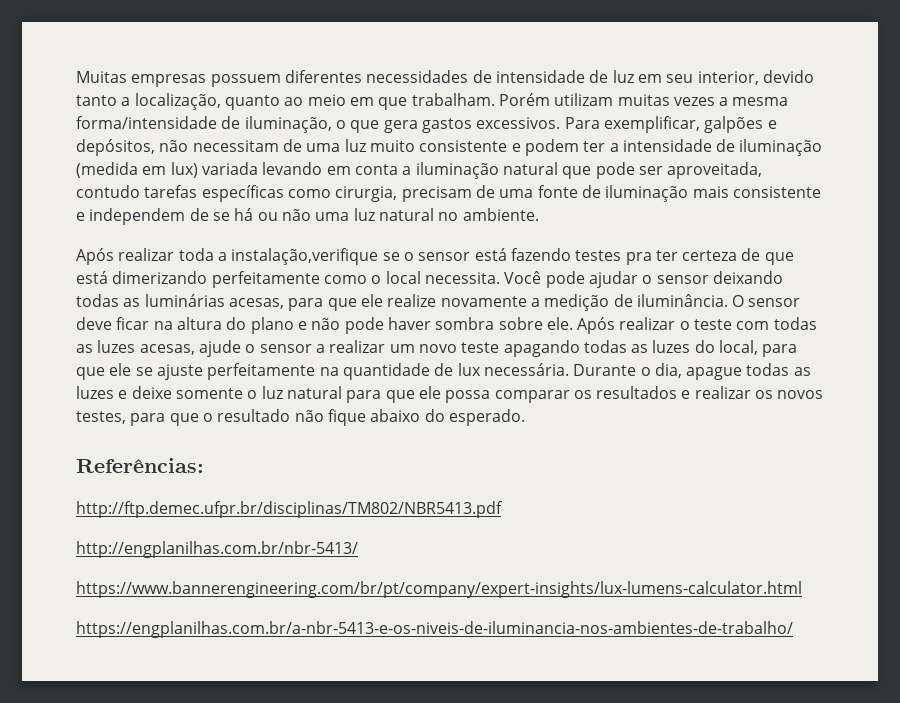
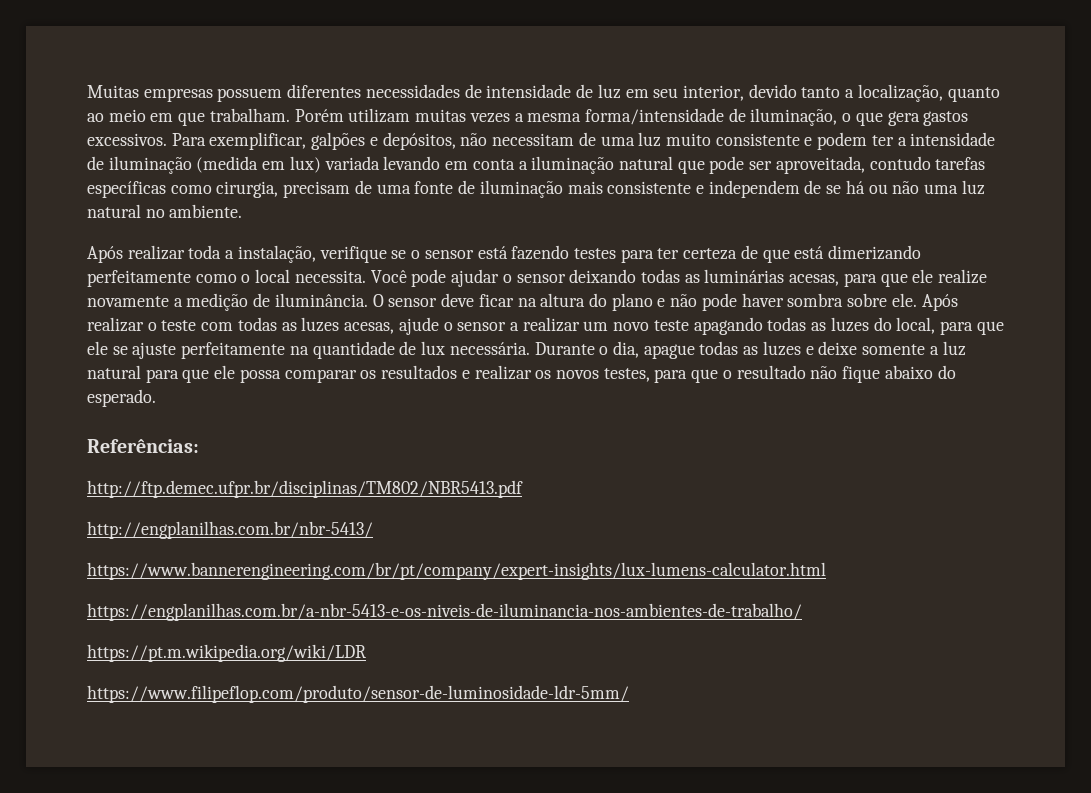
- Após realizar toda a instalação,verifique se o sensor está fazendo testes pra ter certeza de que está dimerizando perfeitamente como o local necessita.
+ Após realizar toda a instalação, verifique se o sensor está fazendo testes para ter certeza de que está dimerizando perfeitamente como o local necessita.
- Durante o dia, apague todas as luzes e deixe somente o luz natural para que ele possa comparar os resultados e realizar os novos testes, para que o resultado não fique abaixo do esperado.
+ Durante o dia, apague todas as luzes e deixe somente a luz natural para que ele possa comparar os resultados e realizar os novos testes, para que o resultado não fique abaixo do esperado.
+ https://pt.m.wikipedia.org/wiki/LDR
+ https://www.filipeflop.com/produto/sensor-de-luminosidade-ldr-5mm/

